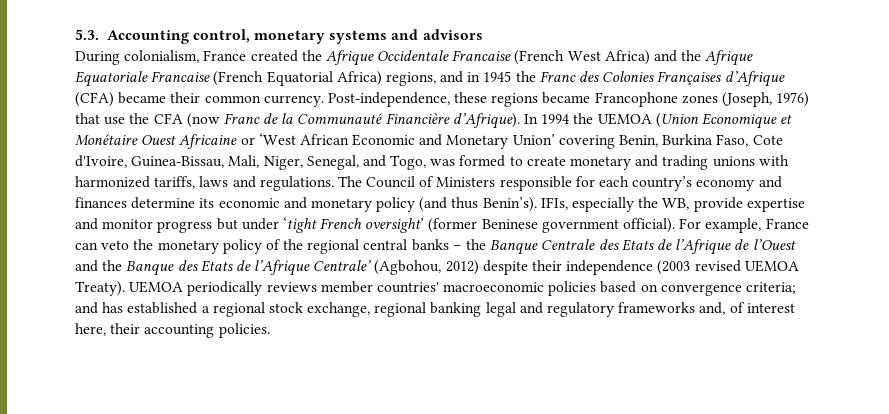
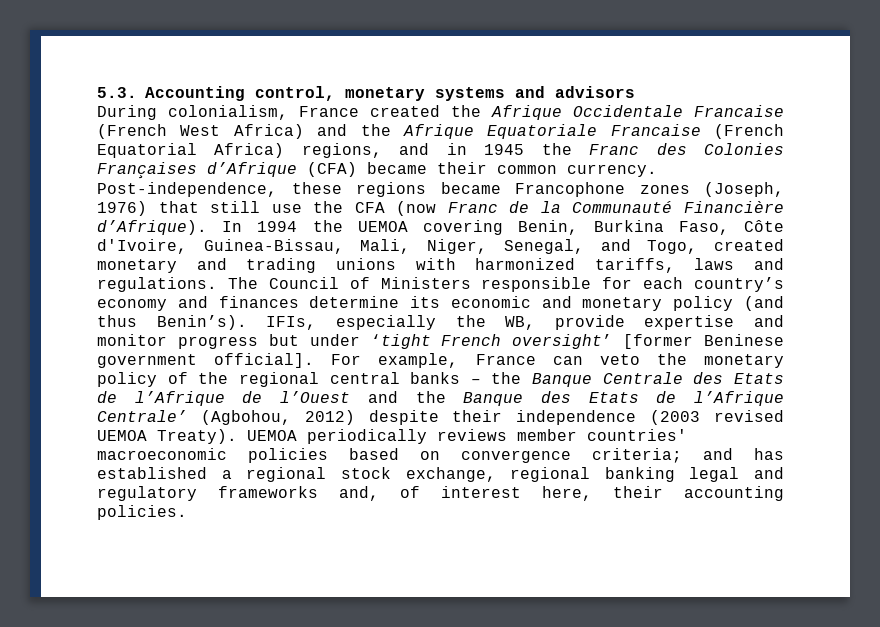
- Post-independence, these regions became Francophone zones (Joseph, 1976) that use the CFA (now Franc de la Communauté Financière d’Afrique).
+ Post-independence, these regions became Francophone zones (Joseph, 1976) that still use the CFA (now Franc de la Communauté Financière d’Afrique).
- In 1994 the UEMOA (Union Economique et Monétaire Ouest Africaine or ‘West African Economic and Monetary Union’ covering Benin, Burkina Faso, Cote d'Ivoire, Guinea-Bissau, Mali, Niger, Senegal, and Togo, was formed to create monetary and trading unions with harmonized tariffs, laws and regulations.
+ In 1994 the UEMOA covering Benin, Burkina Faso, Côte d'Ivoire, Guinea-Bissau, Mali, Niger, Senegal, and Togo, created monetary and trading unions with harmonized tariffs, laws and regulations.
- IFIs, especially the WB, provide expertise and monitor progress but under ‘tight French oversight’ (former Beninese government official).
+ IFIs, especially the WB, provide expertise and monitor progress but under ‘tight French oversight’ [former Beninese government official].

